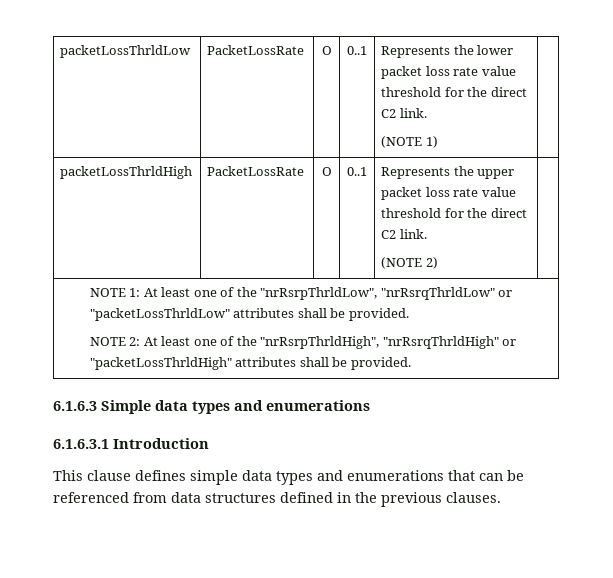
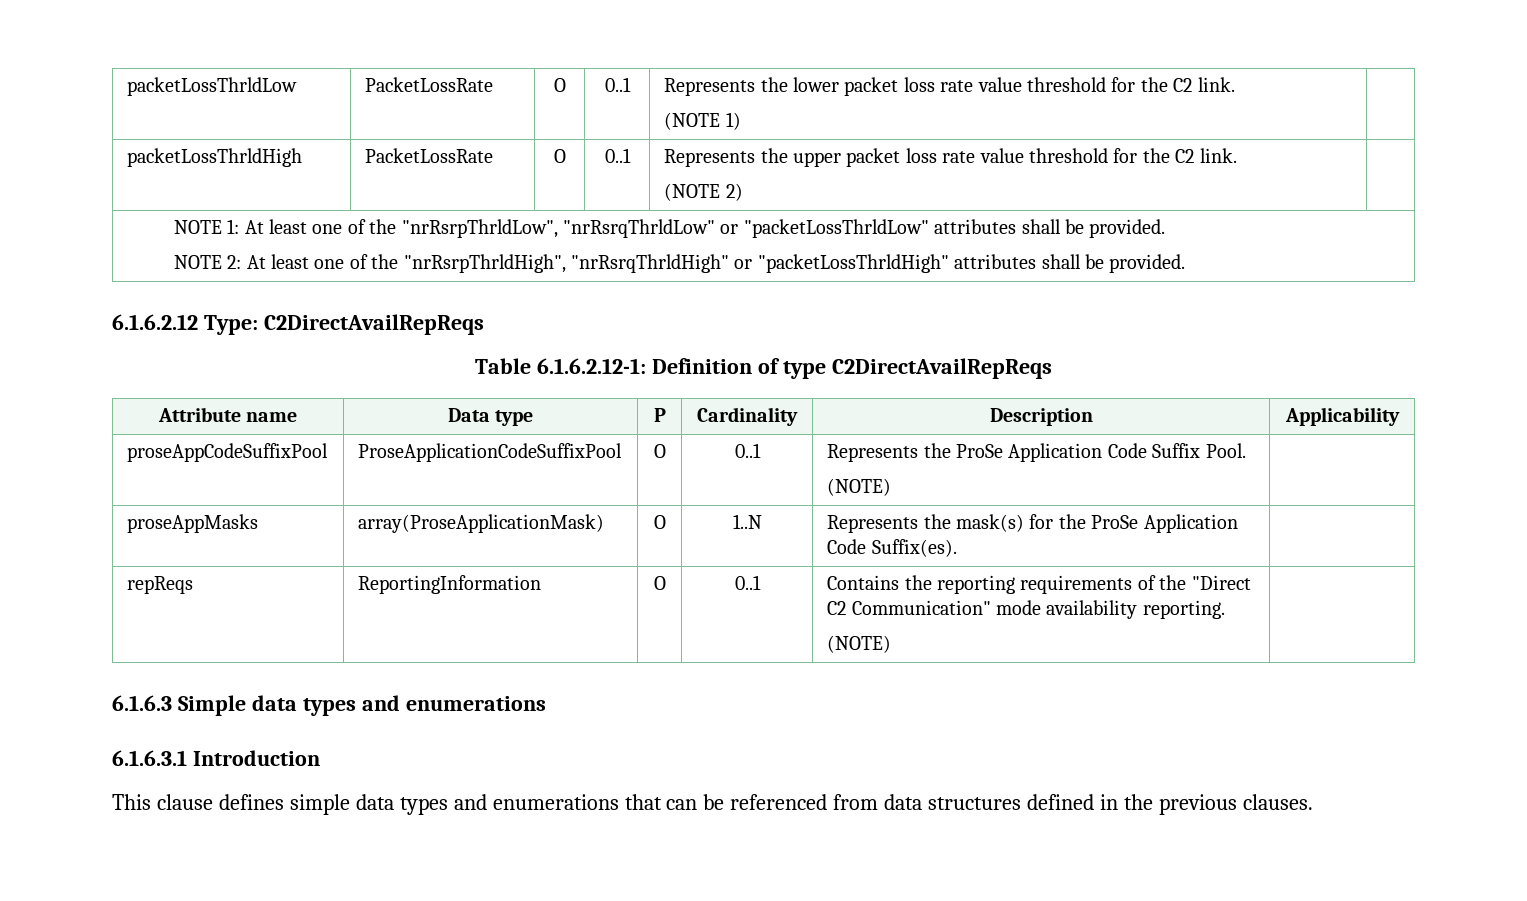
- packetLossThrldLow | PacketLossRate | O | 0..1 | Represents the lower packet loss rate value threshold for the direct C2 link.
+ packetLossThrldLow | PacketLossRate | O | 0..1 | Represents the lower packet loss rate value threshold for the C2 link.
- packetLossThrldHigh | PacketLossRate | O | 0..1 | Represents the upper packet loss rate value threshold for the direct C2 link.
+ packetLossThrldHigh | PacketLossRate | O | 0..1 | Represents the upper packet loss rate value threshold for the C2 link.
+ 6.1.6.2.12 Type: C2DirectAvailRepReqs
+ Table 6.1.6.2.12-1: Definition of type C2DirectAvailRepReqs
+ Attribute name | Data type | P | Cardinality | Description | Applicability
+ proseAppCodeSuffixPool | ProseApplicationCodeSuffixPool | O | 0..1 | Represents the ProSe Application Code Suffix Pool.
+ (NOTE) |
+ proseAppMasks | array(ProseApplicationMask) | O | 1..N | Represents the mask(s) for the ProSe Application Code Suffix(es). |
+ repReqs | ReportingInformation | O | 0..1 | Contains the reporting requirements of the "Direct C2 Communication" mode availability reporting.
+ (NOTE) |

